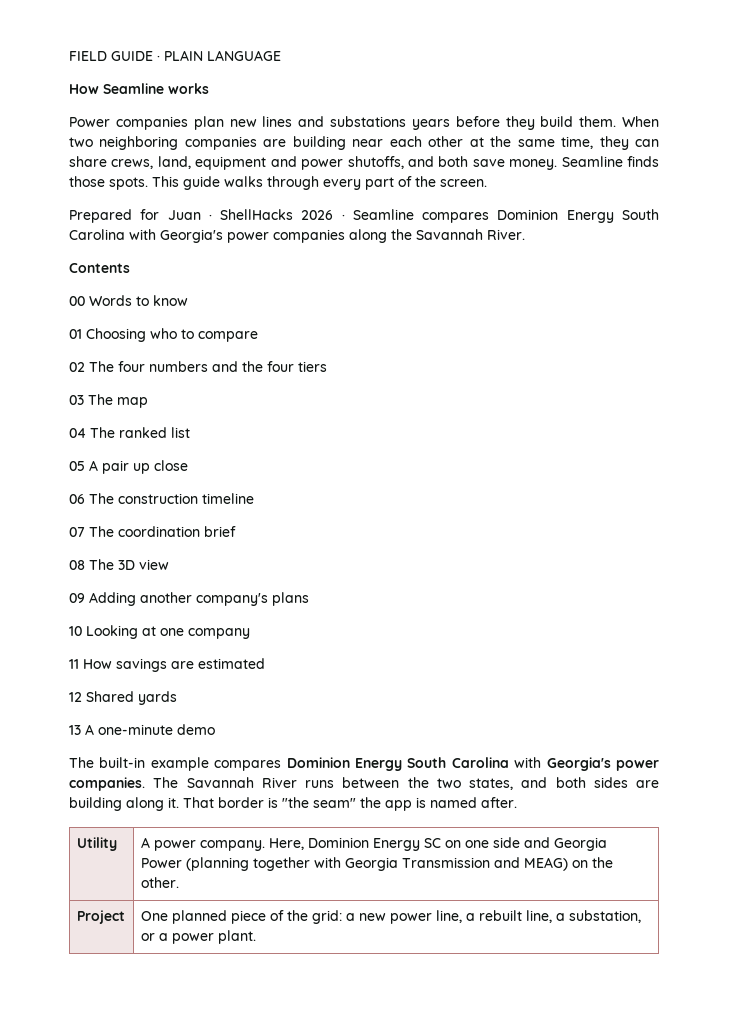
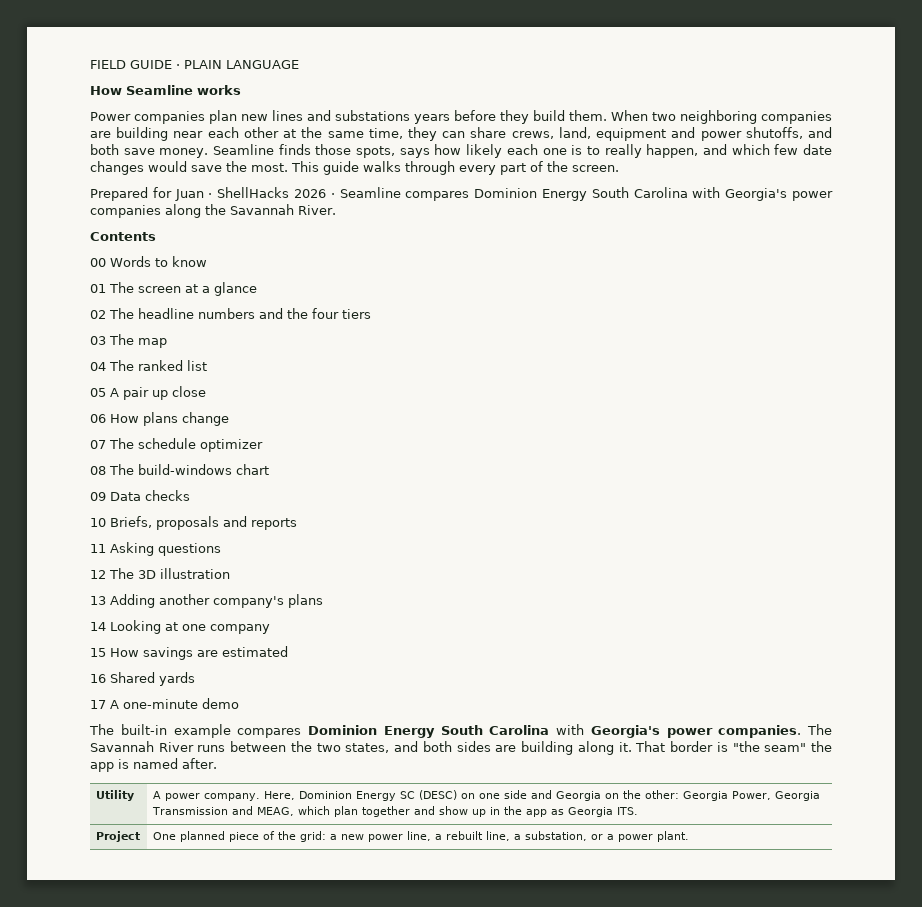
- Seamline finds those spots.
+ Seamline finds those spots, says how likely each one is to really happen, and which few date changes would save the most.
- 01 Choosing who to compare
+ 01 The screen at a glance
- 02 The four numbers and the four tiers
+ 02 The headline numbers and the four tiers
- 06 The construction timeline
+ 06 How plans change
- 07 The coordination brief
+ 07 The schedule optimizer
- 08 The 3D view
+ 08 The build-windows chart
- 09 Adding another company's plans
+ 09 Data checks
+ 10 Briefs, proposals and reports
+ 11 Asking questions
+ 12 The 3D illustration
+ 13 Adding another company's plans
- 10 Looking at one company
+ 14 Looking at one company
- 11 How savings are estimated
+ 15 How savings are estimated
- 12 Shared yards
+ 16 Shared yards
- 13 A one-minute demo
+ 17 A one-minute demo
- Utility | A power company. Here, Dominion Energy SC on one side and Georgia Power (planning together with Georgia Transmission and MEAG) on the other.
+ Utility | A power company. Here, Dominion Energy SC (DESC) on one side and Georgia on the other: Georgia Power, Georgia Transmission and MEAG, which plan together and show up in the app as Georgia ITS.

